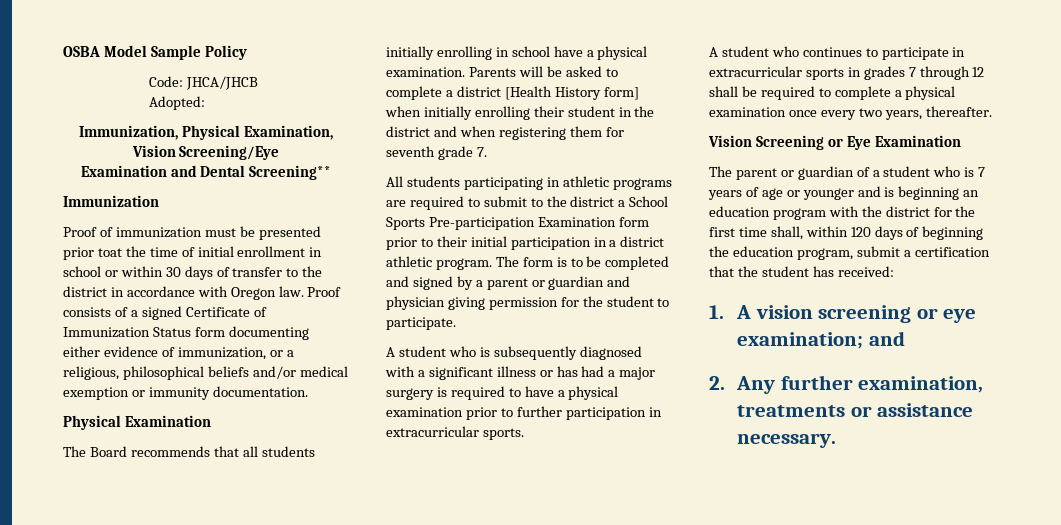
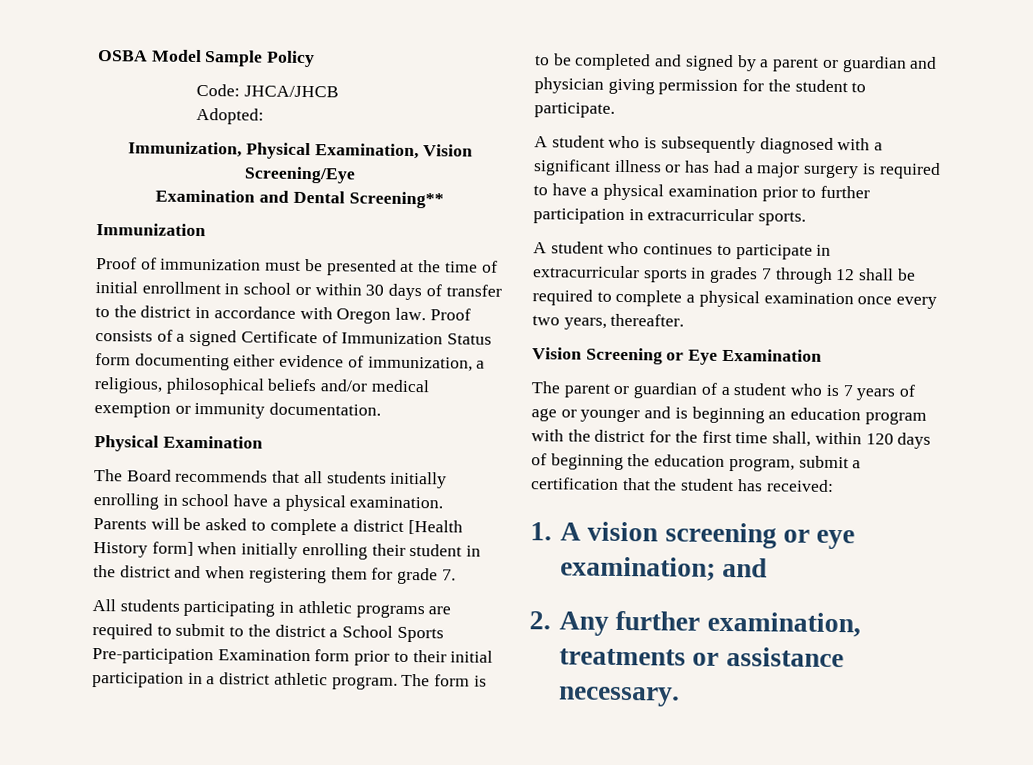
- Proof of immunization must be presented prior toat the time of initial enrollment in school or within 30 days of transfer to the district in accordance with Oregon law.
+ Proof of immunization must be presented at the time of initial enrollment in school or within 30 days of transfer to the district in accordance with Oregon law.
- Proof consists of a signed Certificate of Immunization Status form documenting either evidence of immunization, or a religious, philosophical beliefs and/or medical exemption or immunity documentation.
+ Proof consists of a signed Certificate of Immunization Status form documenting either evidence of immunization, a religious, philosophical beliefs and/or medical exemption or immunity documentation.
- Parents will be asked to complete a district [Health History form] when initially enrolling their student in the district and when registering them for seventh grade 7.
+ Parents will be asked to complete a district [Health History form] when initially enrolling their student in the district and when registering them for grade 7.

